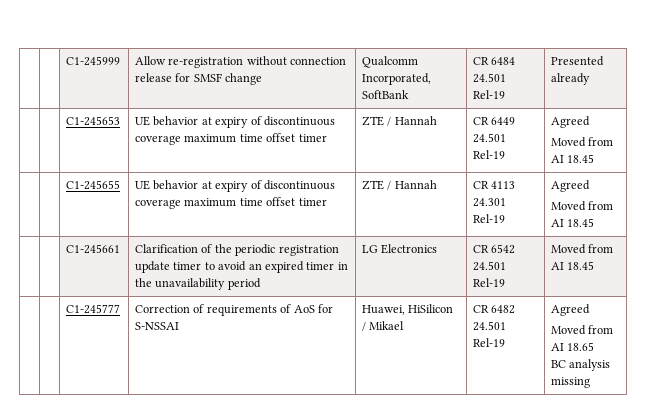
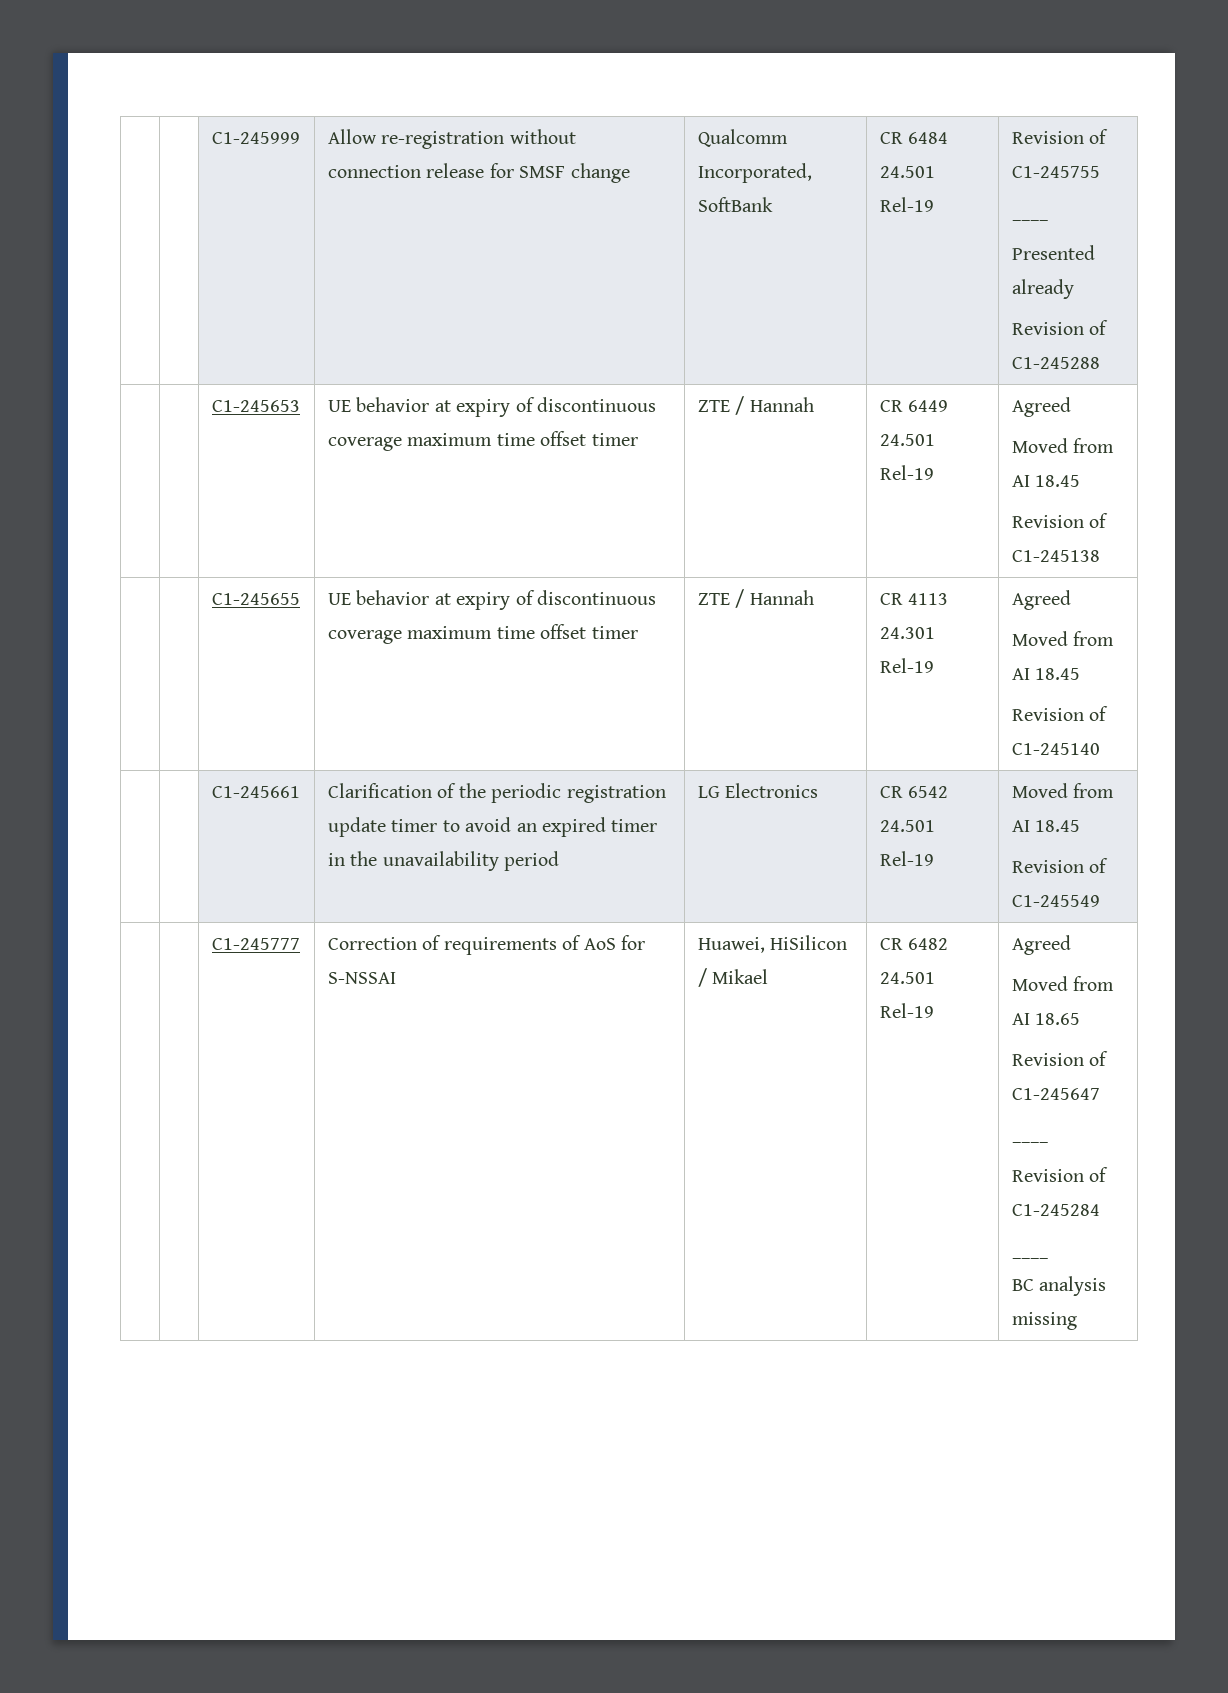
- | | C1-245999 | Allow re-registration without connection release for SMSF change | Qualcomm Incorporated, SoftBank | CR 6484 24.501 Rel-19 | Presented already
+ | | C1-245999 | Allow re-registration without connection release for SMSF change | Qualcomm Incorporated, SoftBank | CR 6484 24.501 Rel-19 | Revision of C1-245755
+ ____
+ Presented already
+ Revision of C1-245288
  | | C1-245653 | UE behavior at expiry of discontinuous coverage maximum time offset timer | ZTE / Hannah | CR 6449 24.501 Rel-19 | Agreed
  Moved from AI 18.45
+ Revision of C1-245138
  | | C1-245655 | UE behavior at expiry of discontinuous coverage maximum time offset timer | ZTE / Hannah | CR 4113 24.301 Rel-19 | Agreed
  Moved from AI 18.45
+ Revision of C1-245140
  | | C1-245661 | Clarification of the periodic registration update timer to avoid an expired timer in the unavailability period | LG Electronics | CR 6542 24.501 Rel-19 | Moved from AI 18.45
+ Revision of C1-245549
  | | C1-245777 | Correction of requirements of AoS for S-NSSAI | Huawei, HiSilicon / Mikael | CR 6482 24.501 Rel-19 | Agreed
  Moved from AI 18.65
+ Revision of C1-245647
+ ____
+ Revision of C1-245284
+ ____

